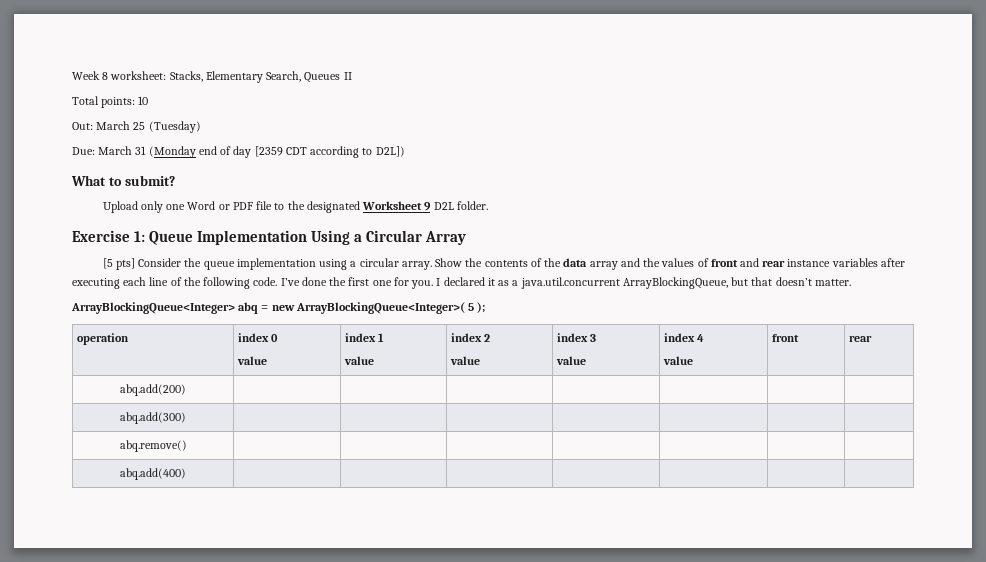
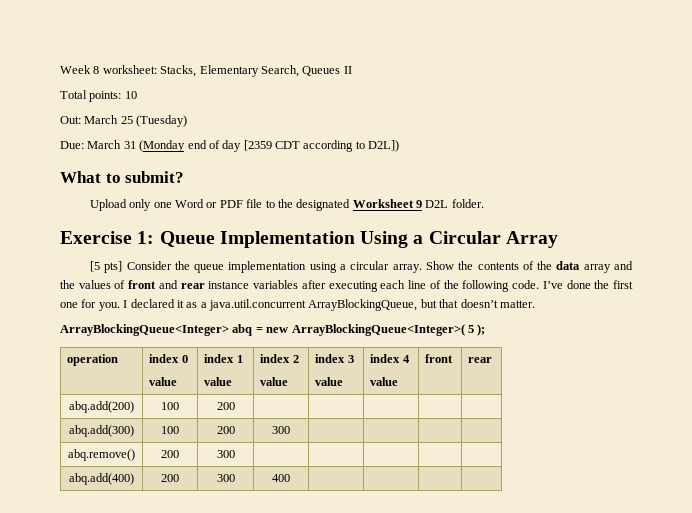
- abq.add(200) | | | | | | |
+ abq.add(200) | 100 | 200 | | | | |
- abq.add(300) | | | | | | |
+ abq.add(300) | 100 | 200 | 300 | | | |
- abq.remove() | | | | | | |
+ abq.remove() | 200 | 300 | | | | |
- abq.add(400) | | | | | | |
+ abq.add(400) | 200 | 300 | 400 | | | |

